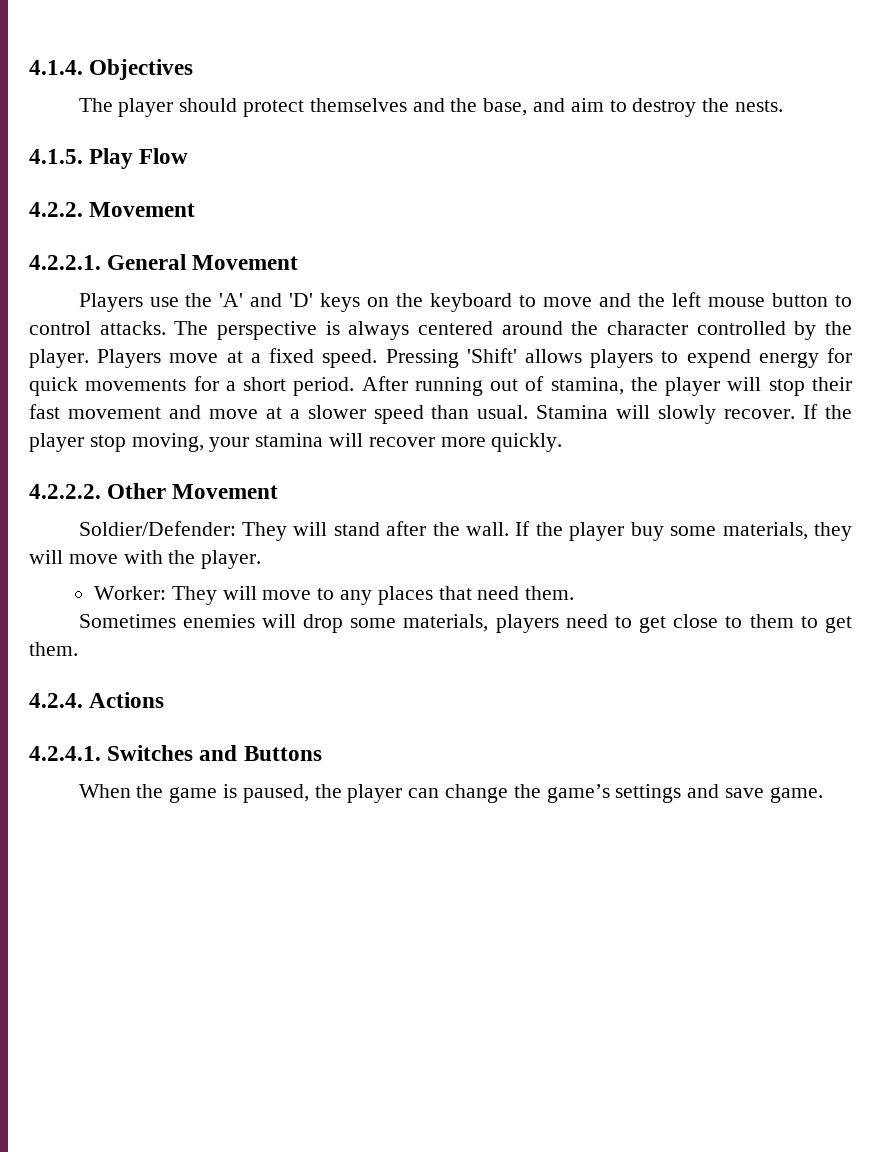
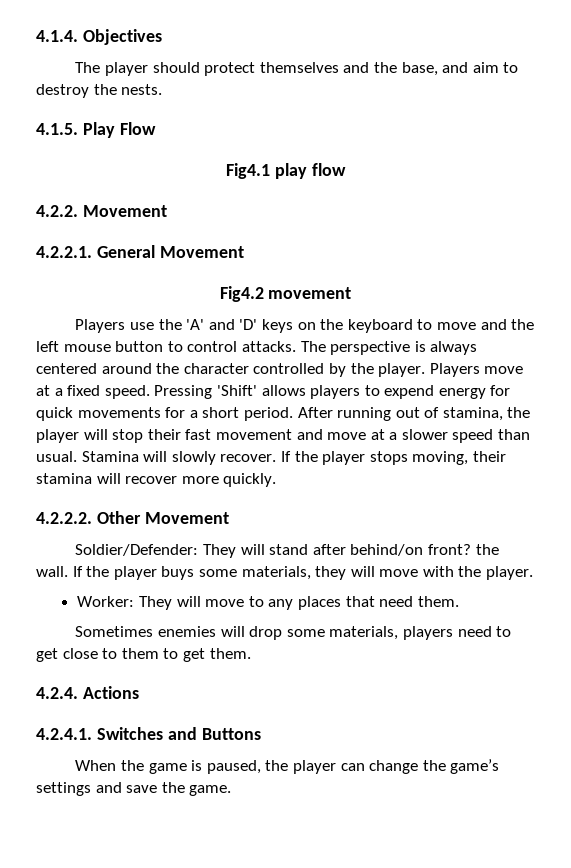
+ Fig4.1 play flow
+ Fig4.2 movement
- If the player stop moving, your stamina will recover more quickly.
+ If the player stops moving, their stamina will recover more quickly.
- Soldier/Defender: They will stand after the wall.
+ Soldier/Defender: They will stand after behind/on front? the wall.
- If the player buy some materials, they will move with the player.
+ If the player buys some materials, they will move with the player.
- When the game is paused, the player can change the game’s settings and save game.
+ When the game is paused, the player can change the game’s settings and save the game.

